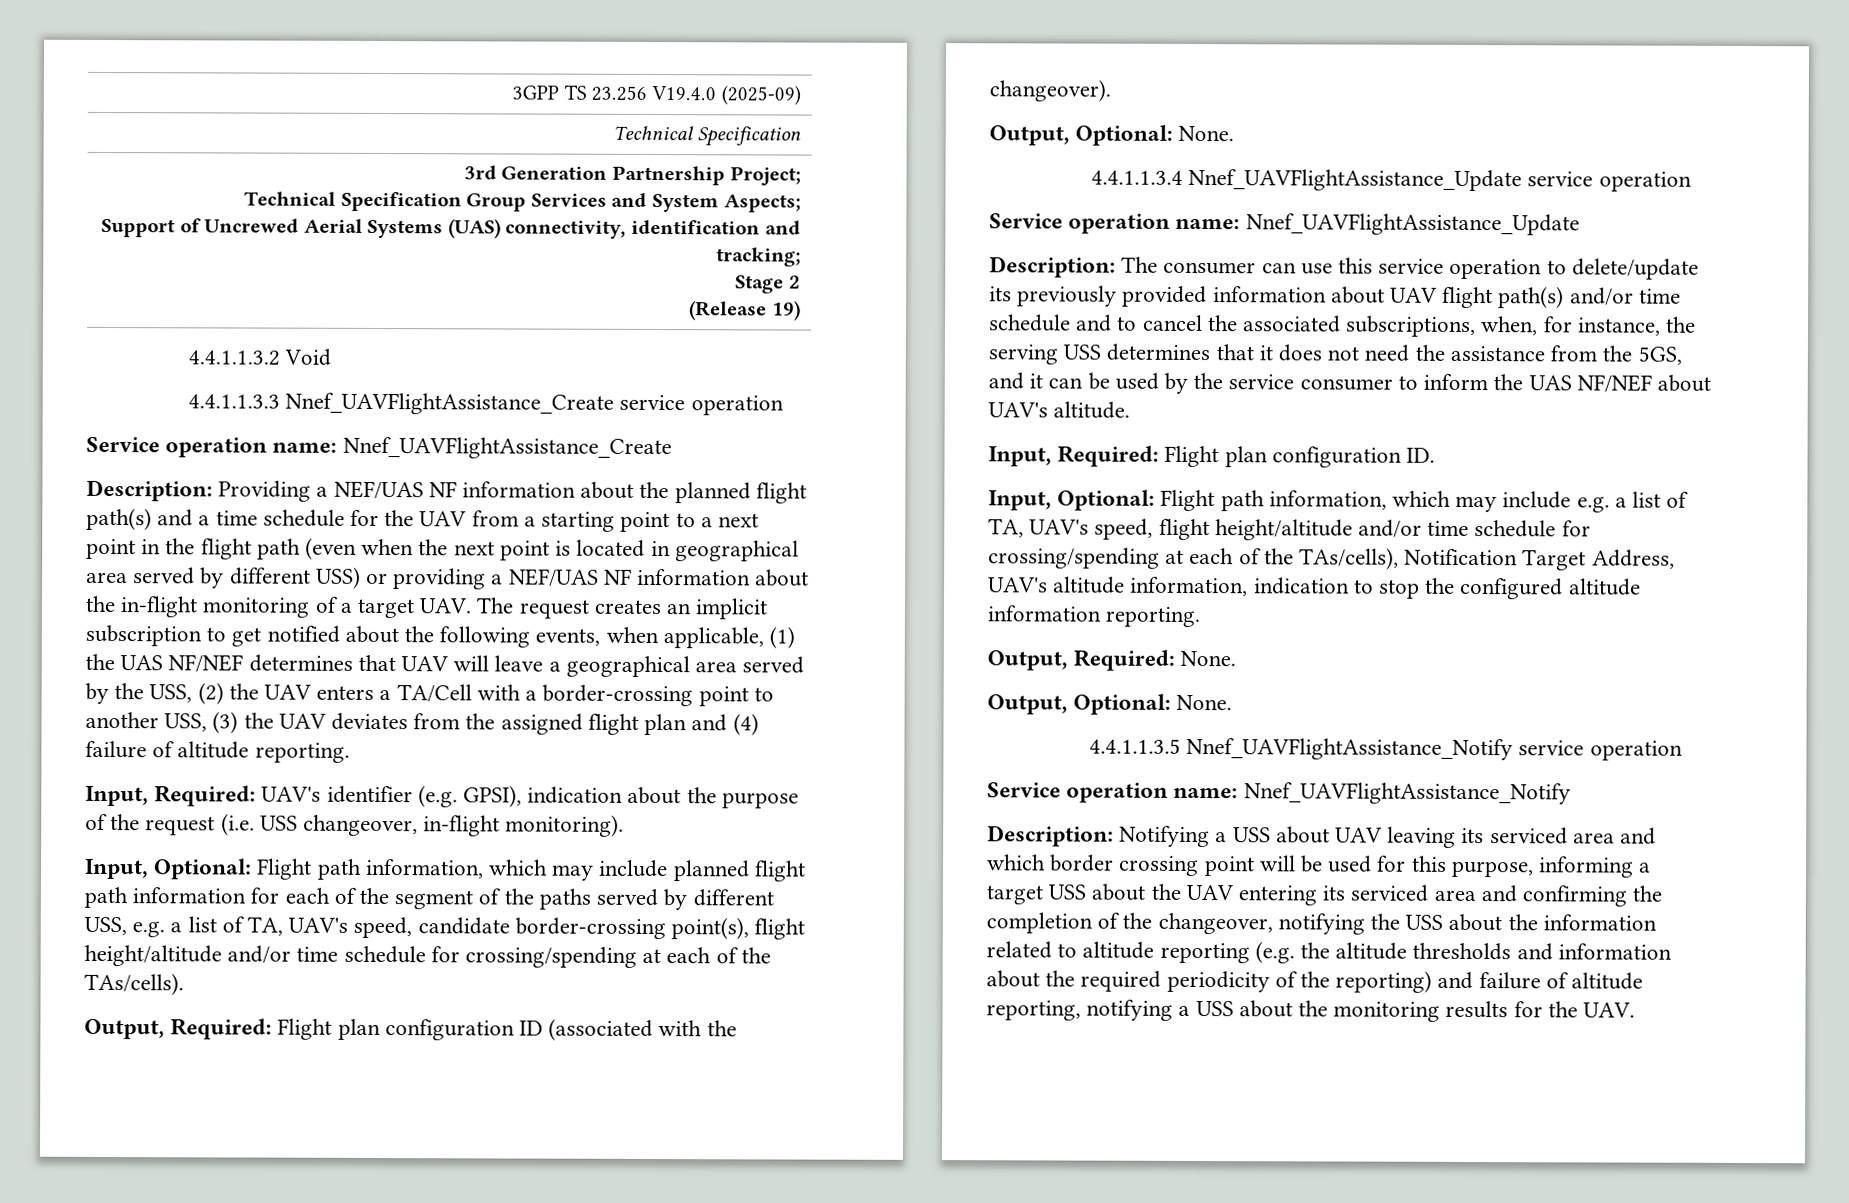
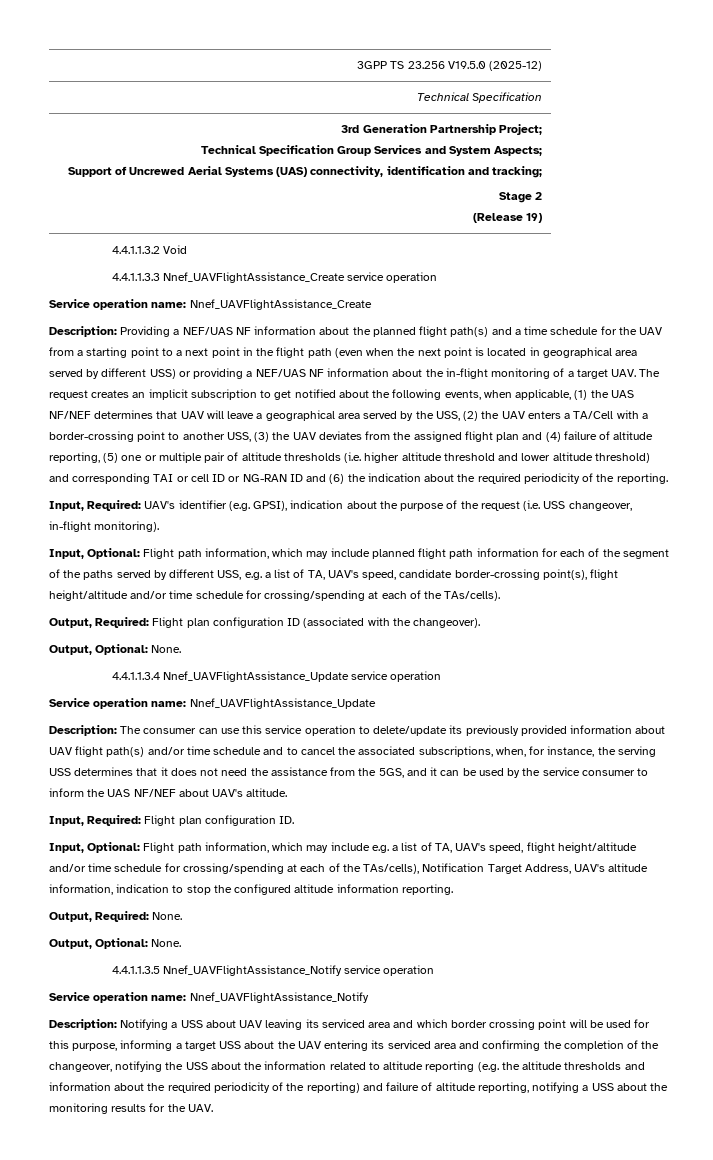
- 3GPP TS 23.256 V19.4.0 (2025-09)
+ 3GPP TS 23.256 V19.5.0 (2025-12)
- Providing a NEF/UAS NF information about the planned flight path(s) and a time schedule for the UAV from a starting point to a next point in the flight path (even when the next point is located in geographical area served by different USS) or providing a NEF/UAS NF information about the in-flight monitoring of a target UAV. The request creates an implicit subscription to get notified about the following events, when applicable, (1) the UAS NF/NEF determines that UAV will leave a geographical area served by the USS, (2) the UAV enters a TA/Cell with a border-crossing point to another USS, (3) the UAV deviates from the assigned flight plan and (4) failure of altitude reporting.
+ Providing a NEF/UAS NF information about the planned flight path(s) and a time schedule for the UAV from a starting point to a next point in the flight path (even when the next point is located in geographical area served by different USS) or providing a NEF/UAS NF information about the in-flight monitoring of a target UAV. The request creates an implicit subscription to get notified about the following events, when applicable, (1) the UAS NF/NEF determines that UAV will leave a geographical area served by the USS, (2) the UAV enters a TA/Cell with a border-crossing point to another USS, (3) the UAV deviates from the assigned flight plan and (4) failure of altitude reporting, (5) one or multiple pair of altitude thresholds (i.e. higher altitude threshold and lower altitude threshold) and corresponding TAI or cell ID or NG-RAN ID and (6) the indication about the required periodicity of the reporting.

